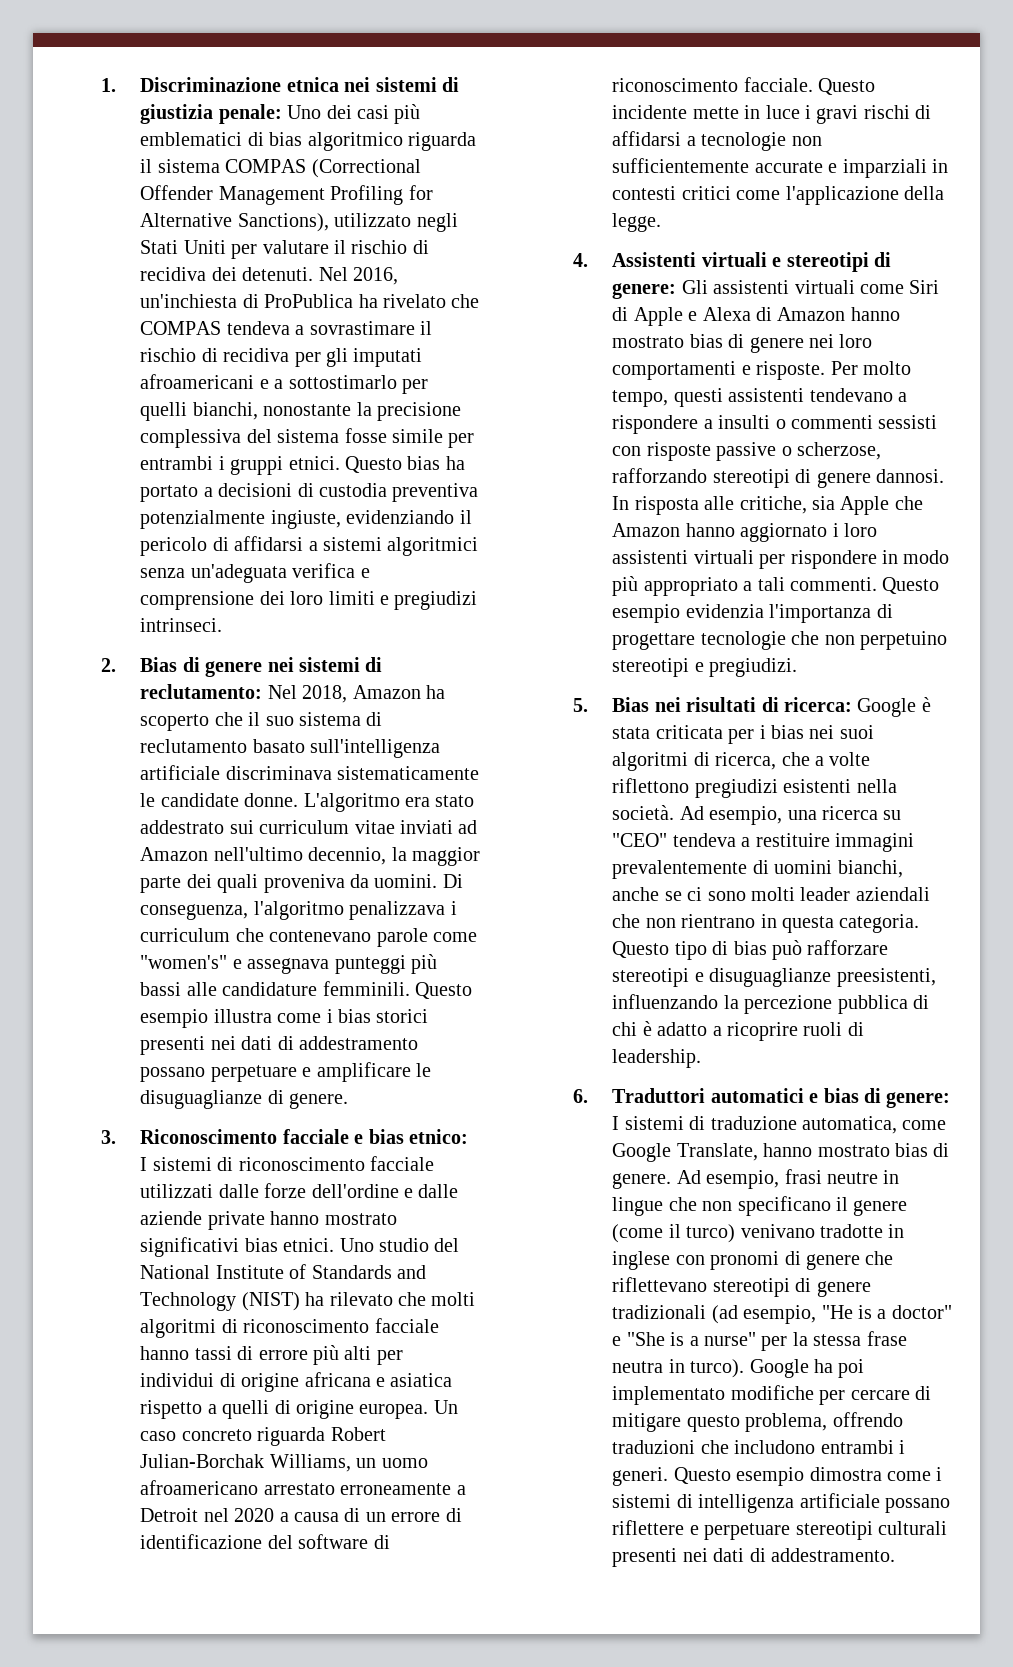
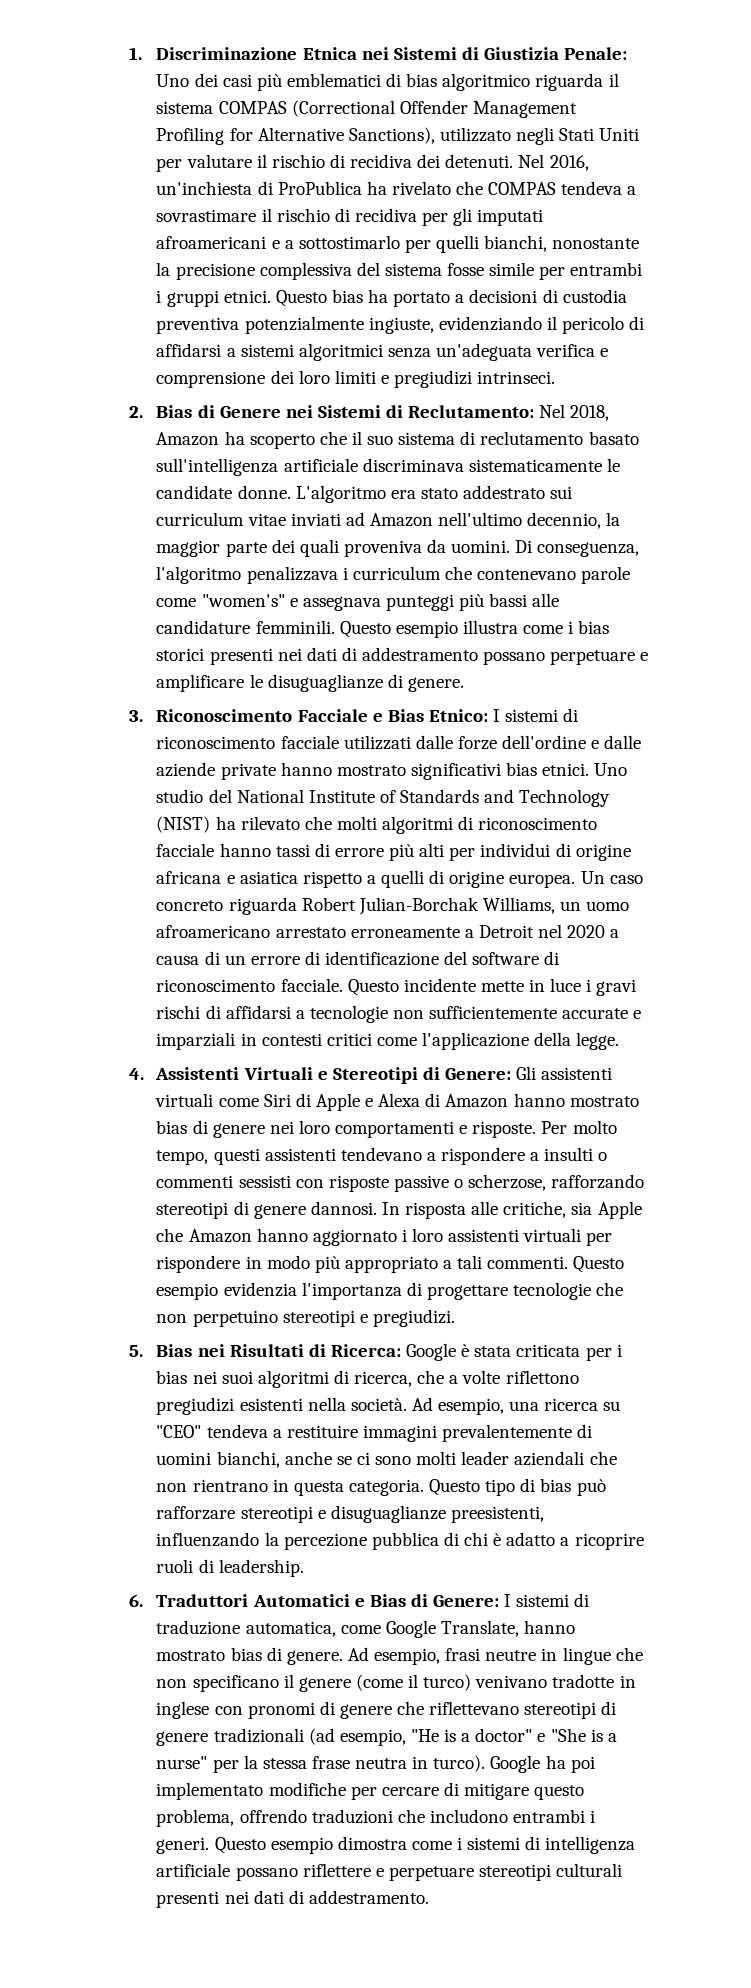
- 1. Discriminazione etnica nei sistemi di giustizia penale: Uno dei casi più emblematici di bias algoritmico riguarda il sistema COMPAS (Correctional Offender Management Profiling for Alternative Sanctions), utilizzato negli Stati Uniti per valutare il rischio di recidiva dei detenuti.
+ 1. Discriminazione Etnica nei Sistemi di Giustizia Penale: Uno dei casi più emblematici di bias algoritmico riguarda il sistema COMPAS (Correctional Offender Management Profiling for Alternative Sanctions), utilizzato negli Stati Uniti per valutare il rischio di recidiva dei detenuti.
- 2. Bias di genere nei sistemi di reclutamento: Nel 2018, Amazon ha scoperto che il suo sistema di reclutamento basato sull'intelligenza artificiale discriminava sistematicamente le candidate donne.
+ 2. Bias di Genere nei Sistemi di Reclutamento: Nel 2018, Amazon ha scoperto che il suo sistema di reclutamento basato sull'intelligenza artificiale discriminava sistematicamente le candidate donne.
- 3. Riconoscimento facciale e bias etnico: I sistemi di riconoscimento facciale utilizzati dalle forze dell'ordine e dalle aziende private hanno mostrato significativi bias etnici.
+ 3. Riconoscimento Facciale e Bias Etnico: I sistemi di riconoscimento facciale utilizzati dalle forze dell'ordine e dalle aziende private hanno mostrato significativi bias etnici.
- 4. Assistenti virtuali e stereotipi di genere: Gli assistenti virtuali come Siri di Apple e Alexa di Amazon hanno mostrato bias di genere nei loro comportamenti e risposte.
+ 4. Assistenti Virtuali e Stereotipi di Genere: Gli assistenti virtuali come Siri di Apple e Alexa di Amazon hanno mostrato bias di genere nei loro comportamenti e risposte.
- 5. Bias nei risultati di ricerca: Google è stata criticata per i bias nei suoi algoritmi di ricerca, che a volte riflettono pregiudizi esistenti nella società.
+ 5. Bias nei Risultati di Ricerca: Google è stata criticata per i bias nei suoi algoritmi di ricerca, che a volte riflettono pregiudizi esistenti nella società.
- 6. Traduttori automatici e bias di genere: I sistemi di traduzione automatica, come Google Translate, hanno mostrato bias di genere.
+ 6. Traduttori Automatici e Bias di Genere: I sistemi di traduzione automatica, come Google Translate, hanno mostrato bias di genere.

